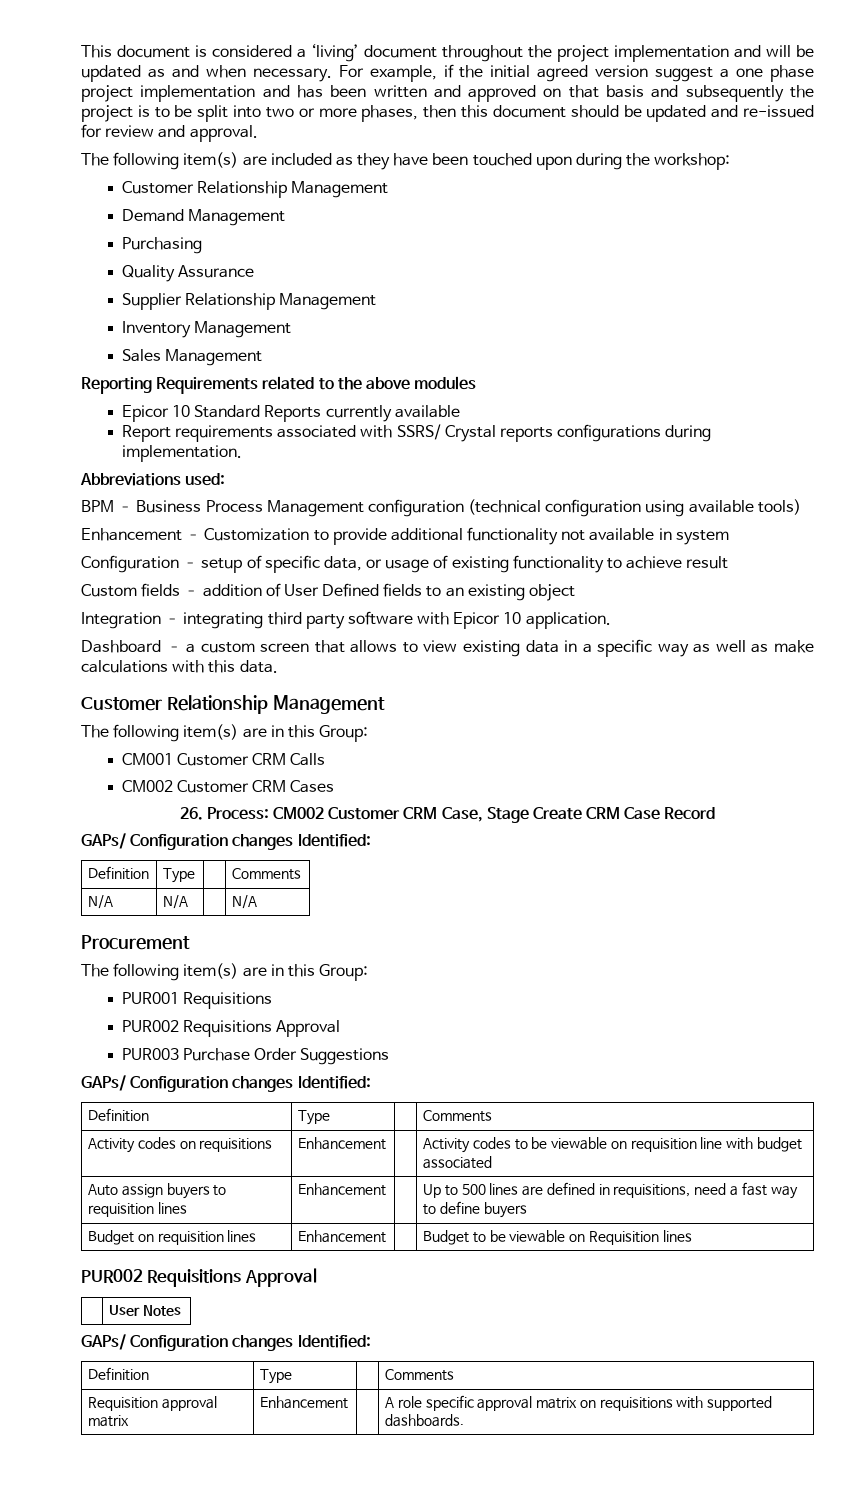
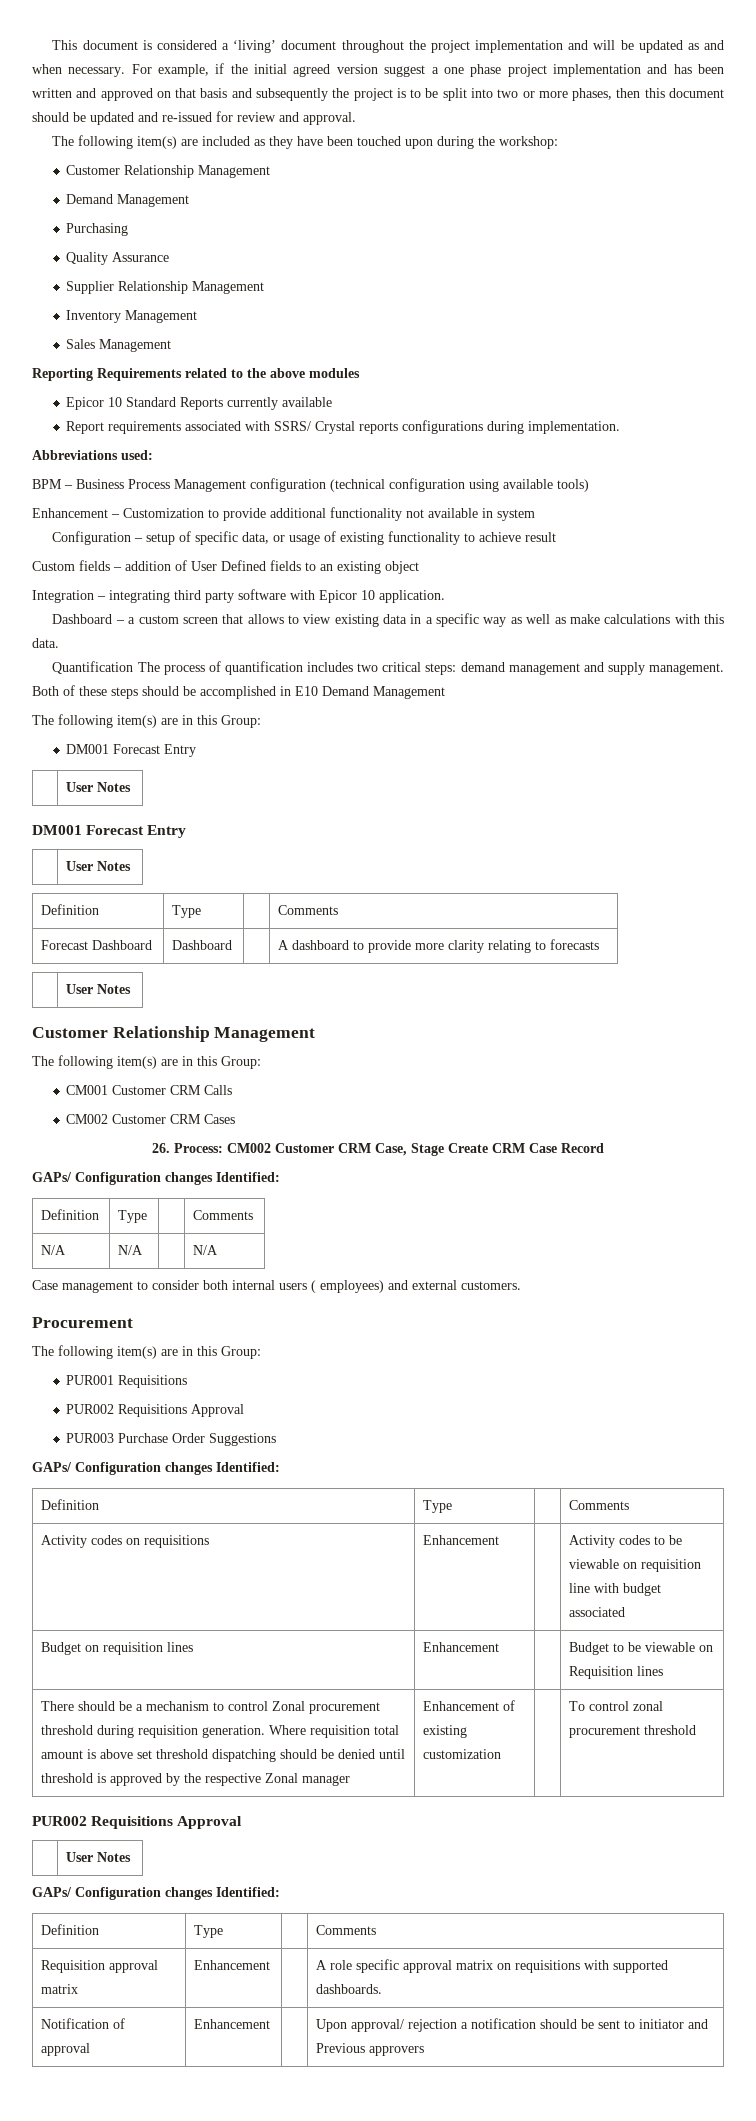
+ Quantification The process of quantification includes two critical steps: demand management and supply management. Both of these steps should be accomplished in E10 Demand Management
+ The following item(s) are in this Group:
+ DM001 Forecast Entry
+ | User Notes
+ DM001 Forecast Entry
+ | User Notes
+ Definition | Type | | Comments
+ Forecast Dashboard | Dashboard | | A dashboard to provide more clarity relating to forecasts
+ | User Notes
+ Case management to consider both internal users ( employees) and external customers.
- Auto assign buyers to requisition lines | Enhancement | | Up to 500 lines are defined in requisitions, need a fast way to define buyers
+ There should be a mechanism to control Zonal procurement threshold during requisition generation. Where requisition total amount is above set threshold dispatching should be denied until threshold is approved by the respective Zonal manager | Enhancement of existing customization | | To control zonal procurement threshold
+ Notification of approval | Enhancement | | Upon approval/ rejection a notification should be sent to initiator and Previous approvers

